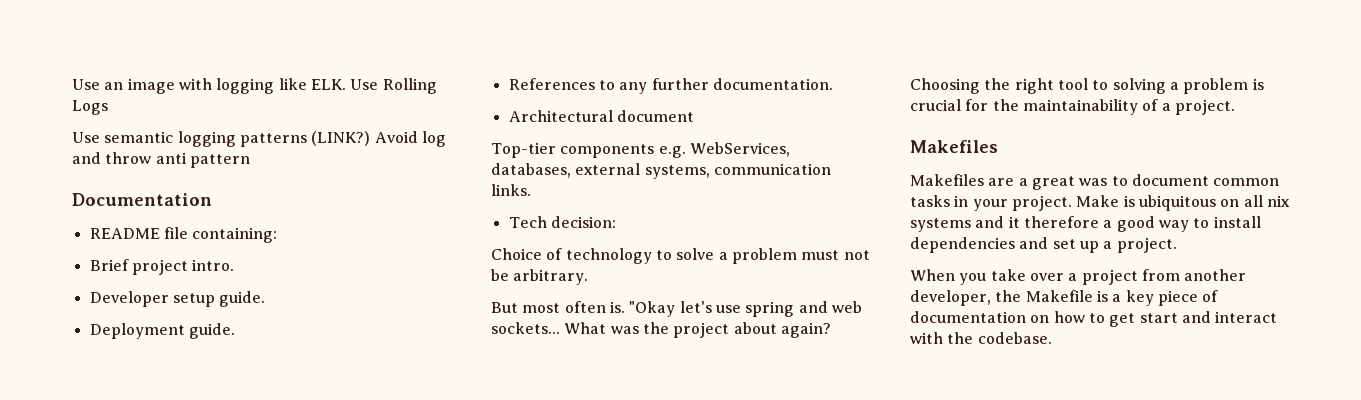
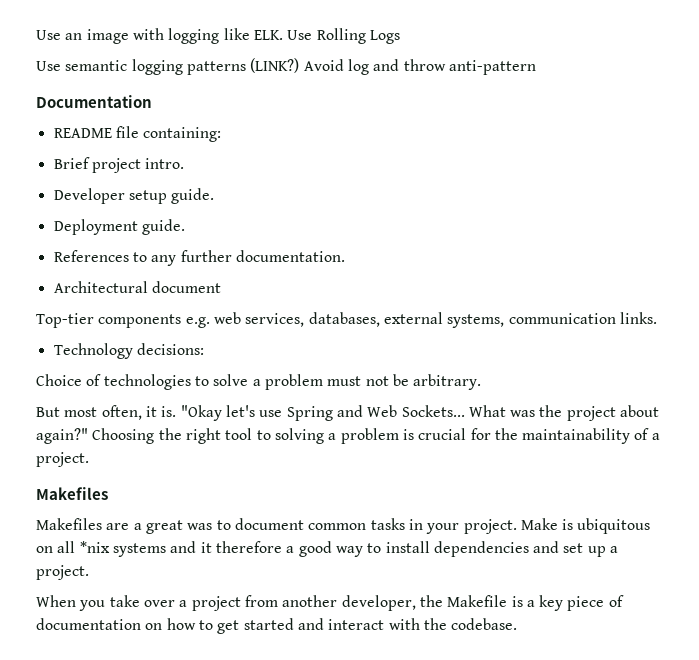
- Avoid log and throw anti pattern
+ Avoid log and throw anti-pattern
- Top-tier components e.g. WebServices, databases, external systems, communication links.
+ Top-tier components e.g. web services, databases, external systems, communication links.
- Tech decision:
+ Technology decisions:
- Choice of technology to solve a problem must not be arbitrary.
+ Choice of technologies to solve a problem must not be arbitrary.
- But most often is.
+ But most often, it is.
- "Okay let's use spring and web sockets...
+ "Okay let's use Spring and Web Sockets...
- What was the project about again?
+ What was the project about again?"
- Make is ubiquitous on all nix systems and it therefore a good way to install dependencies and set up a project.
+ Make is ubiquitous on all *nix systems and it therefore a good way to install dependencies and set up a project.
- When you take over a project from another developer, the Makefile is a key piece of documentation on how to get start and interact with the codebase.
+ When you take over a project from another developer, the Makefile is a key piece of documentation on how to get started and interact with the codebase.

